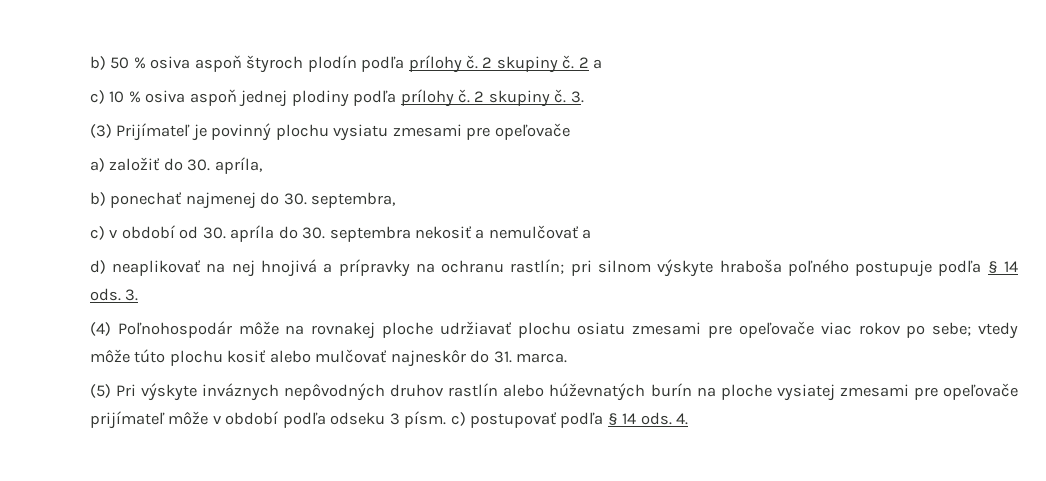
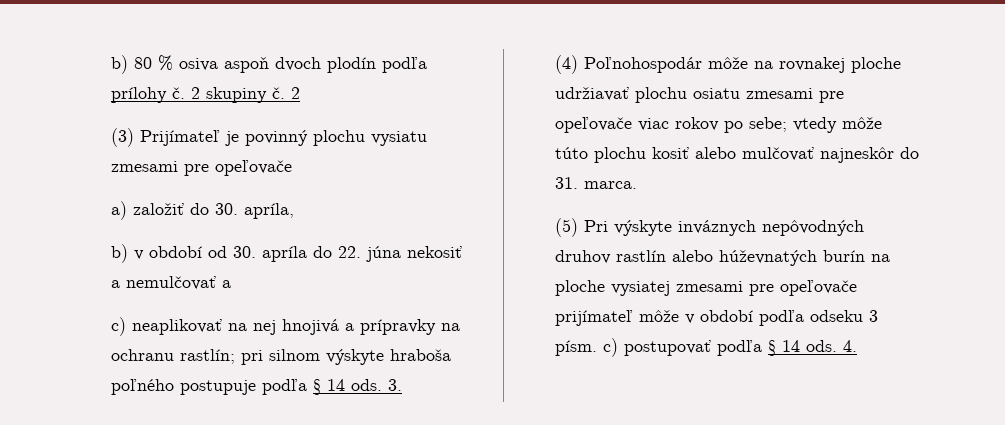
- b) 50 % osiva aspoň štyroch plodín podľa prílohy č.
+ b) 80 % osiva aspoň dvoch plodín podľa prílohy č.
- 2 skupiny č. 2 a
- c) 10 % osiva aspoň jednej plodiny podľa prílohy č. 2 skupiny č. 3.
+ 2 skupiny č. 2
- b) ponechať najmenej do 30. septembra,
- c) v období od 30. apríla do 30. septembra nekosiť a nemulčovať a
+ b) v období od 30. apríla do 22. júna nekosiť a nemulčovať a
- d) neaplikovať na nej hnojivá a prípravky na ochranu rastlín; pri silnom výskyte hraboša poľného postupuje podľa § 14 ods.
+ c) neaplikovať na nej hnojivá a prípravky na ochranu rastlín; pri silnom výskyte hraboša poľného postupuje podľa § 14 ods.

